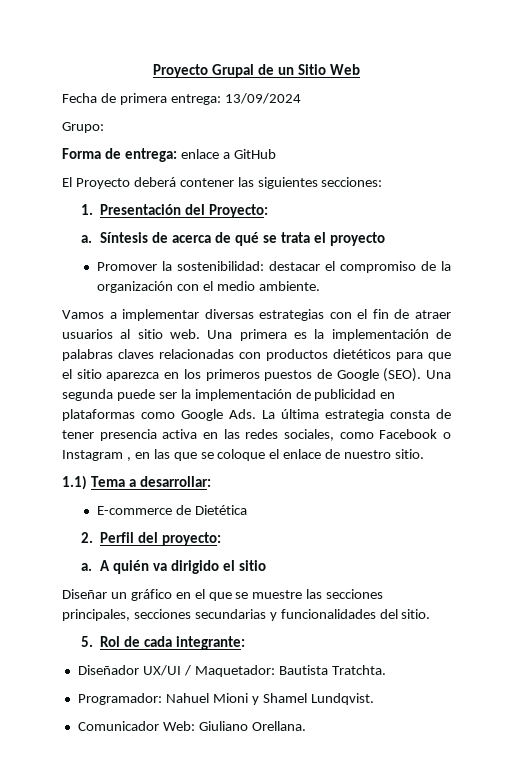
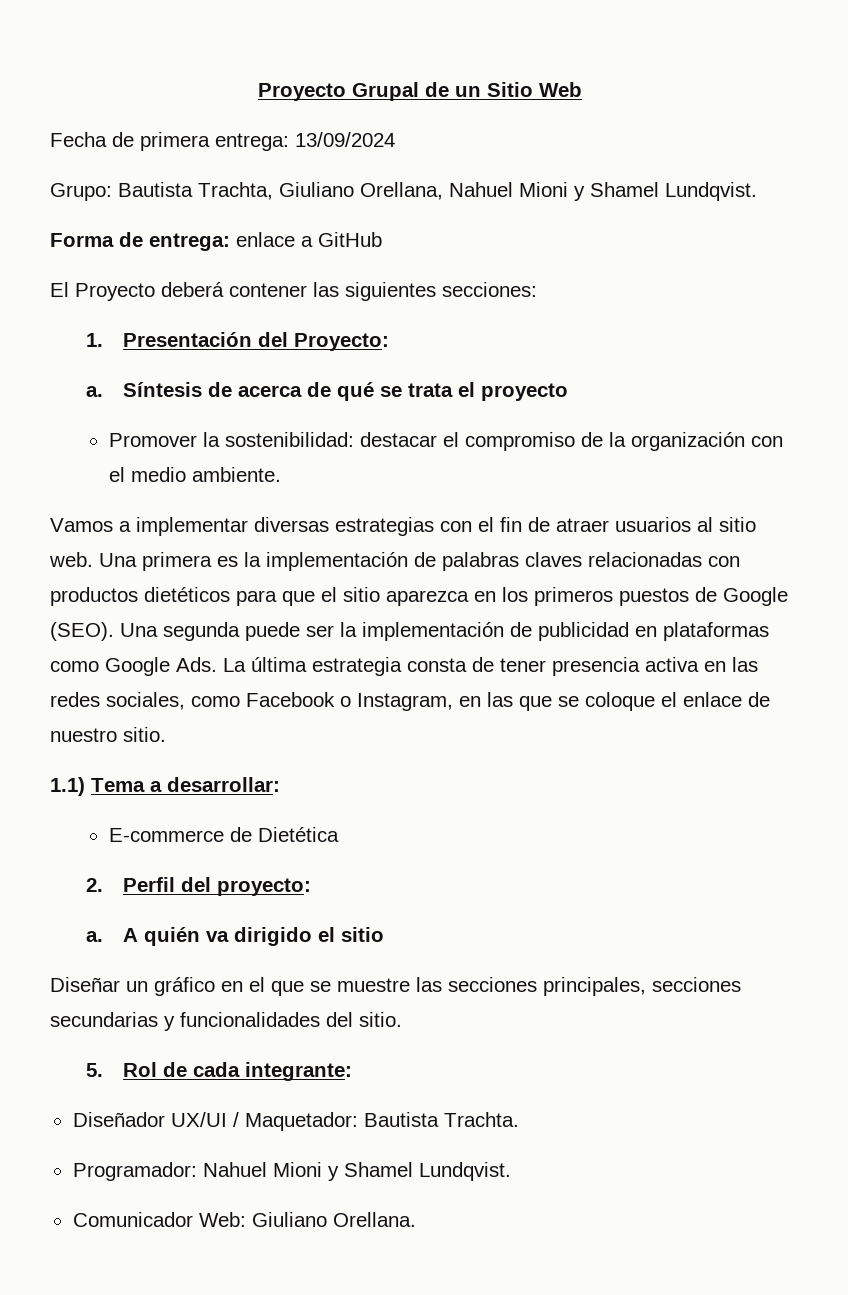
- Grupo:
+ Grupo: Bautista Trachta, Giuliano Orellana, Nahuel Mioni y Shamel Lundqvist.
- Una segunda puede ser la implementación de publicidad en plataformas como Google Ads. La última estrategia consta de tener presencia activa en las redes sociales, como Facebook o Instagram , en las que se coloque el enlace de nuestro sitio.
+ Una segunda puede ser la implementación de publicidad en plataformas como Google Ads. La última estrategia consta de tener presencia activa en las redes sociales, como Facebook o Instagram, en las que se coloque el enlace de nuestro sitio.
- Diseñador UX/UI / Maquetador: Bautista Tratchta.
+ Diseñador UX/UI / Maquetador: Bautista Trachta.

